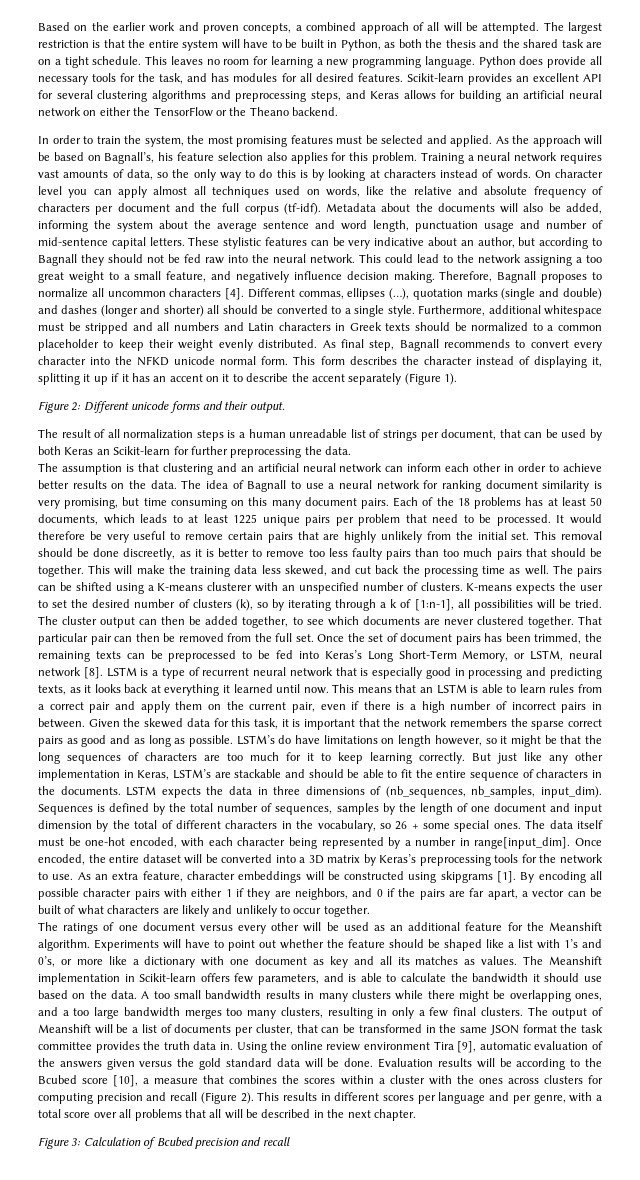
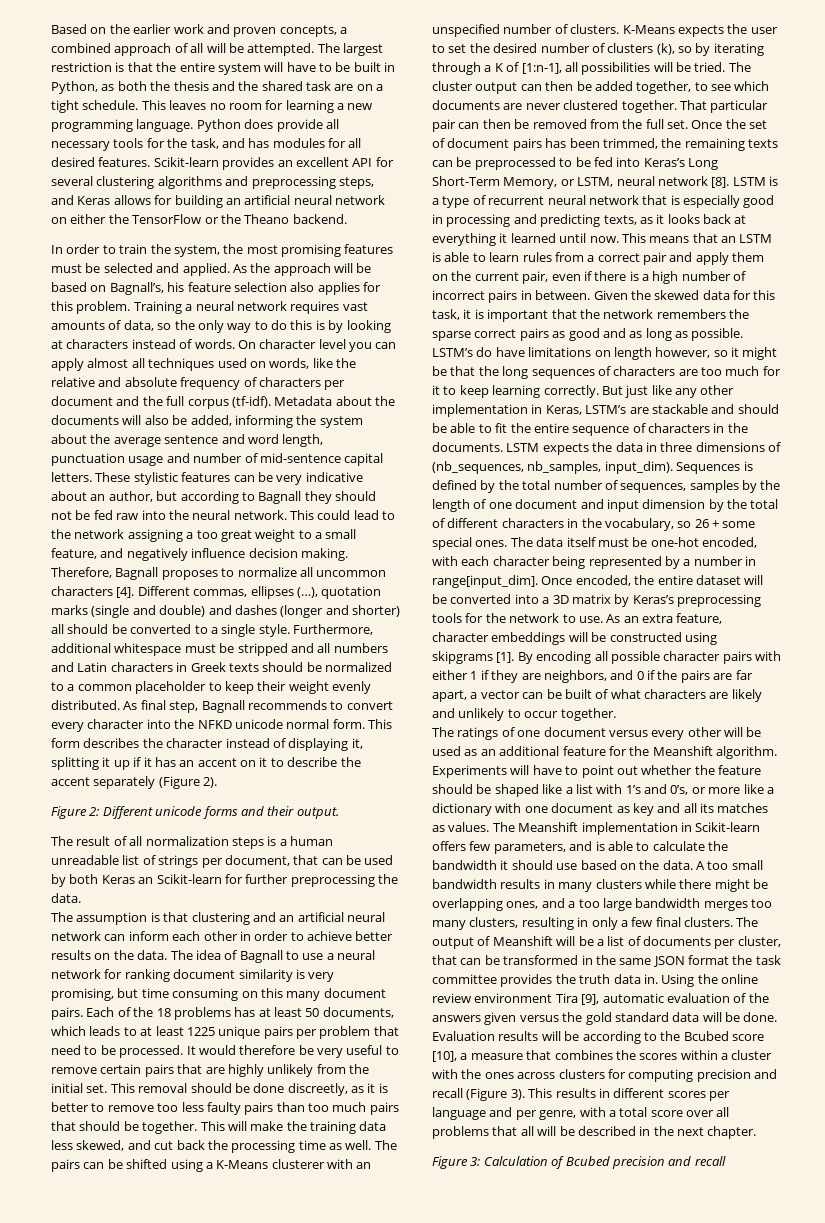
- This form describes the character instead of displaying it, splitting it up if it has an accent on it to describe the accent separately (Figure 1).
+ This form describes the character instead of displaying it, splitting it up if it has an accent on it to describe the accent separately (Figure 2).
- The pairs can be shifted using a K-means clusterer with an unspecified number of clusters.
+ The pairs can be shifted using a K-Means clusterer with an unspecified number of clusters.
- K-means expects the user to set the desired number of clusters (k), so by iterating through a k of [1:n-1], all possibilities will be tried.
+ K-Means expects the user to set the desired number of clusters (k), so by iterating through a K of [1:n-1], all possibilities will be tried.
- Evaluation results will be according to the Bcubed score [10], a measure that combines the scores within a cluster with the ones across clusters for computing precision and recall (Figure 2).
+ Evaluation results will be according to the Bcubed score [10], a measure that combines the scores within a cluster with the ones across clusters for computing precision and recall (Figure 3).

